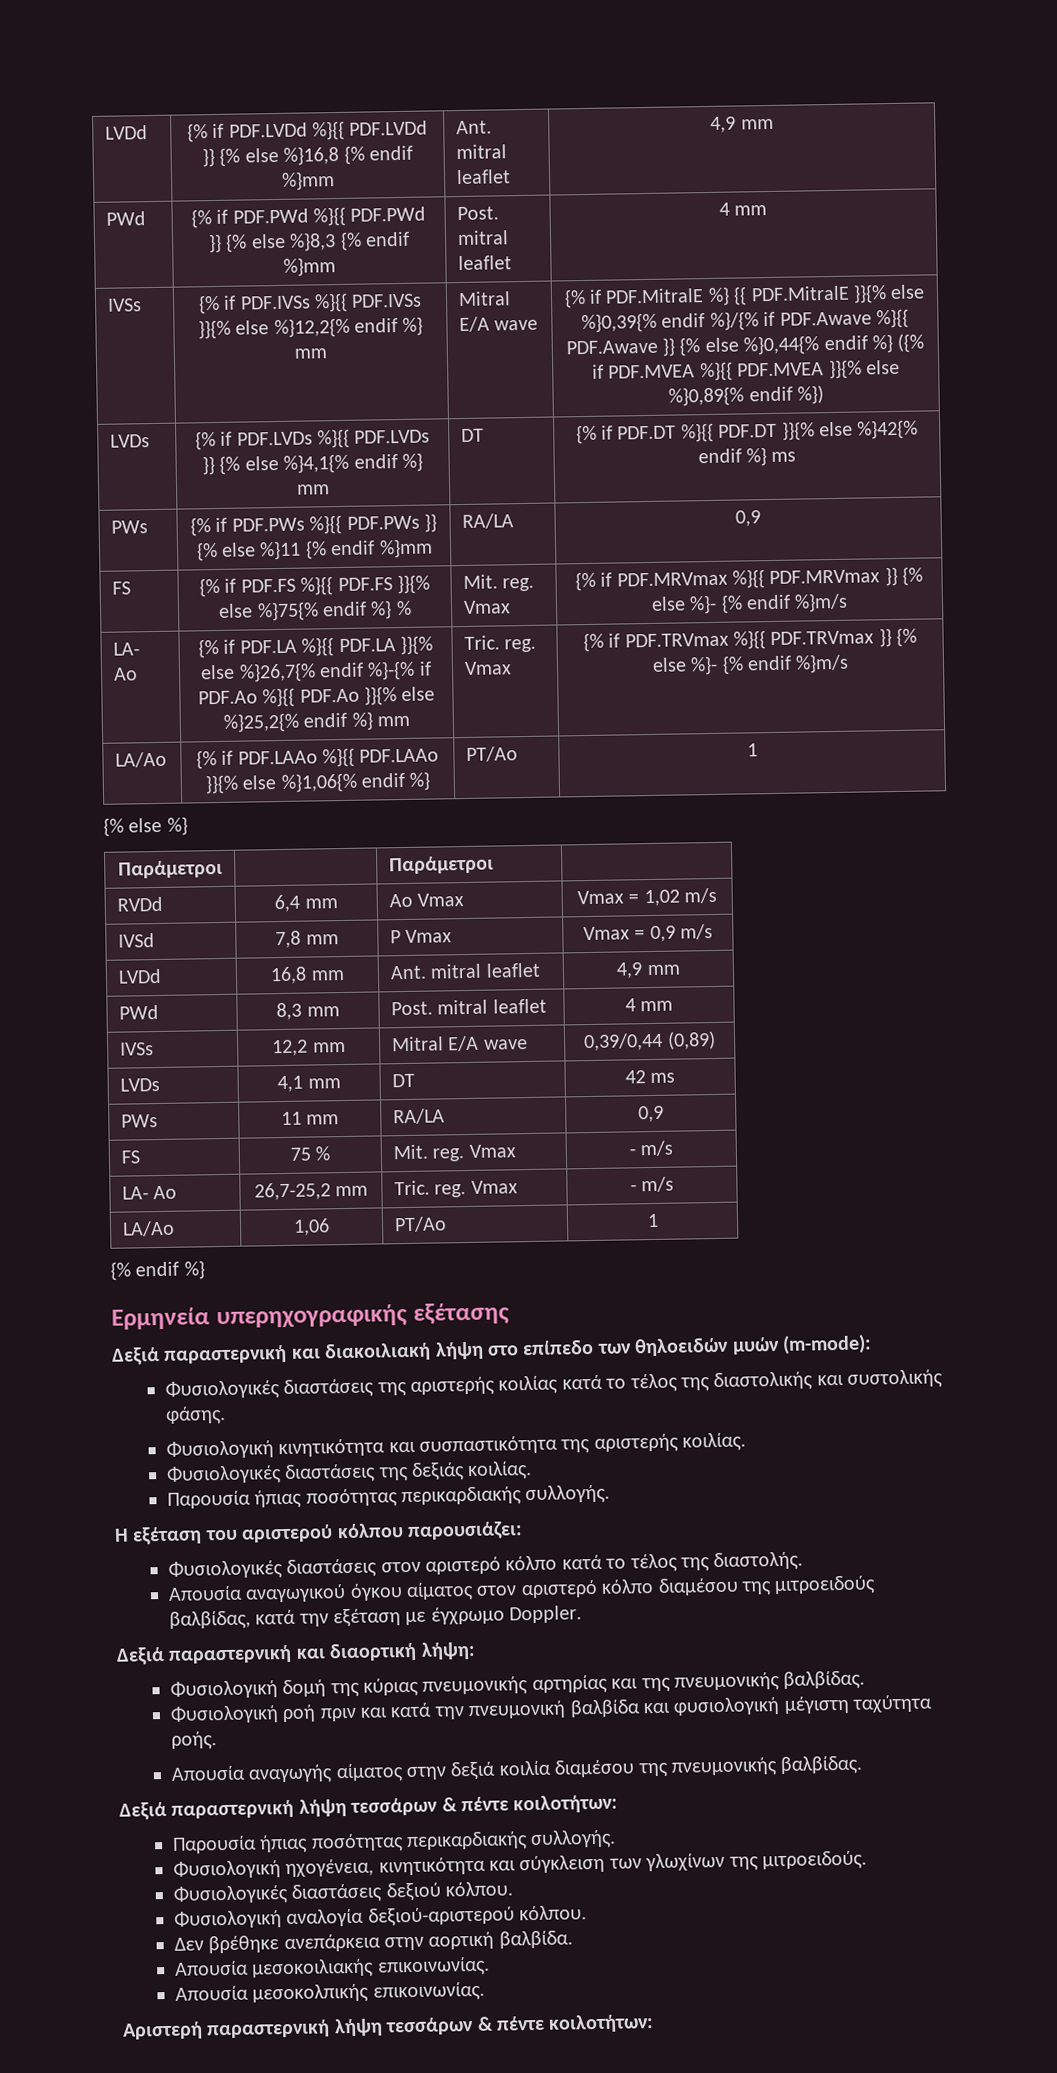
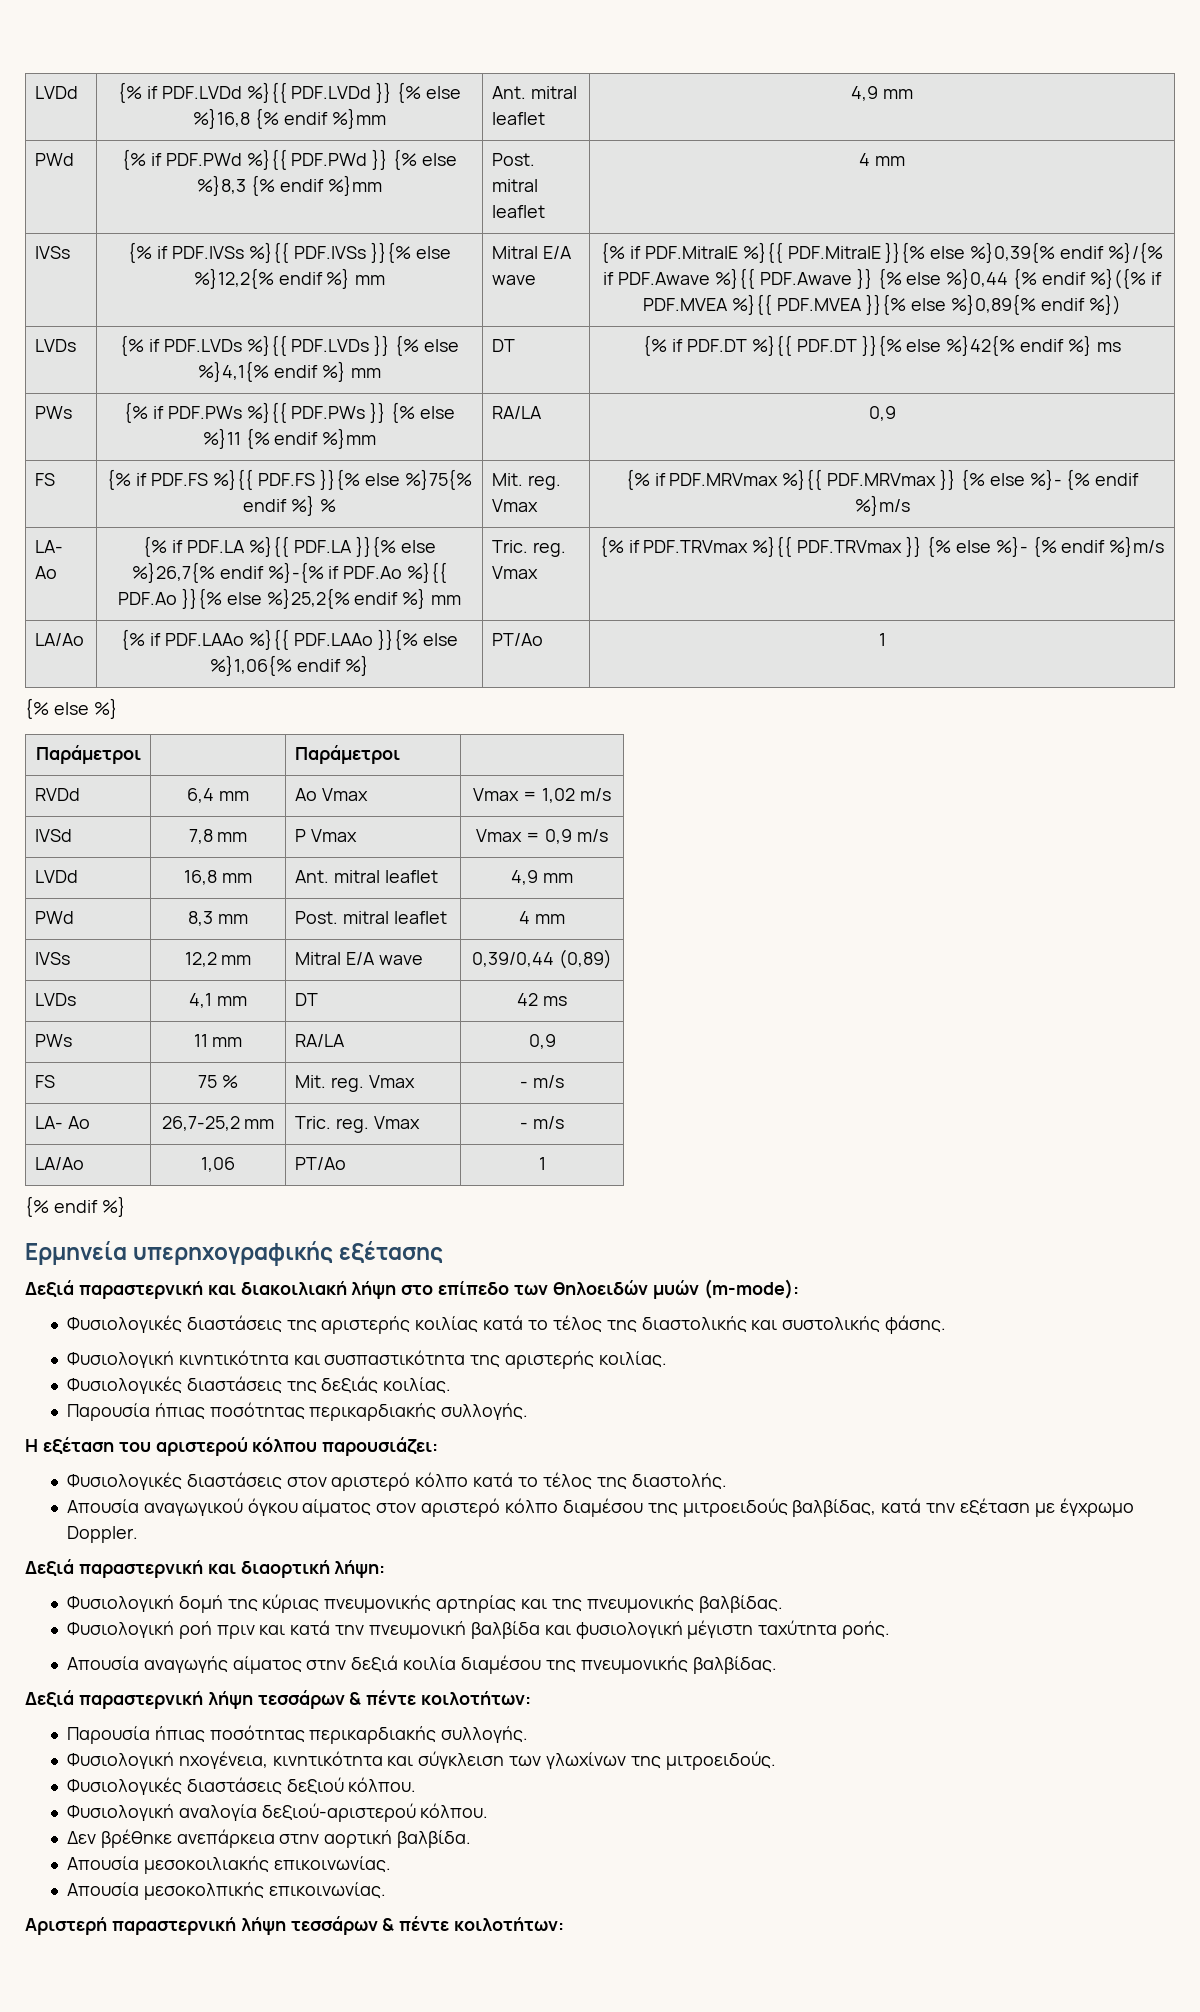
- {% if PDF.MitralE %} {{ PDF.MitralE }}{% else %}0,39{% endif %}/{% if PDF.Awave %}{{ PDF.Awave }} {% else %}0,44{% endif %} ({% if PDF.MVEA %}{{ PDF.MVEA }}{% else %}0,89{% endif %})
+ {% if PDF.MitralE %}{{ PDF.MitralE }}{% else %}0,39{% endif %}/{% if PDF.Awave %}{{ PDF.Awave }} {% else %}0,44 {% endif %}({% if PDF.MVEA %}{{ PDF.MVEA }}{% else %}0,89{% endif %})

